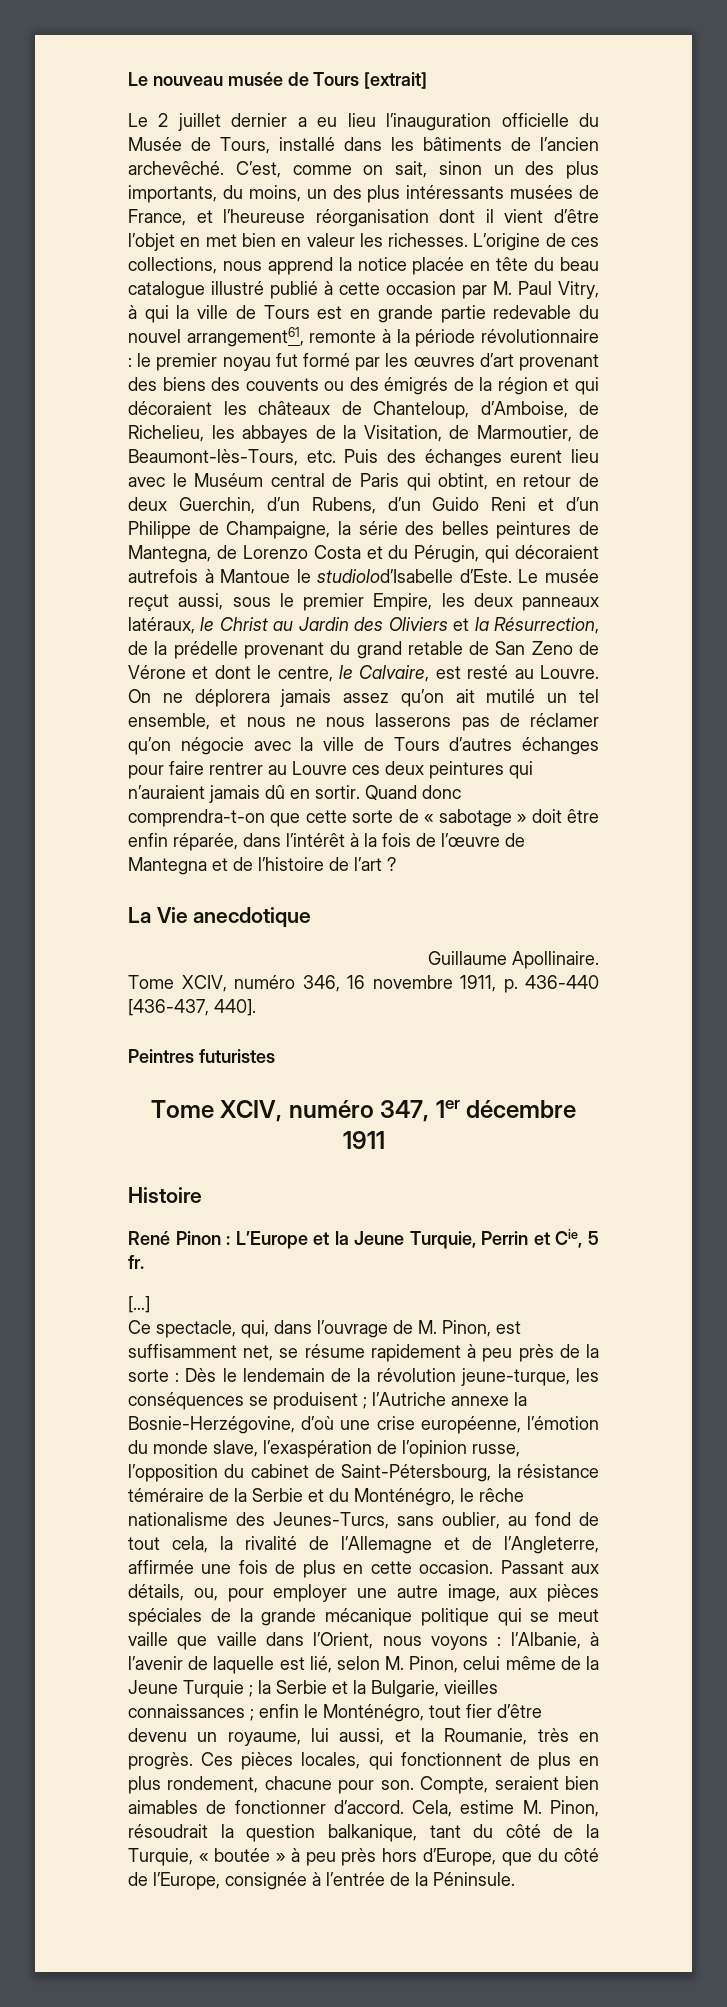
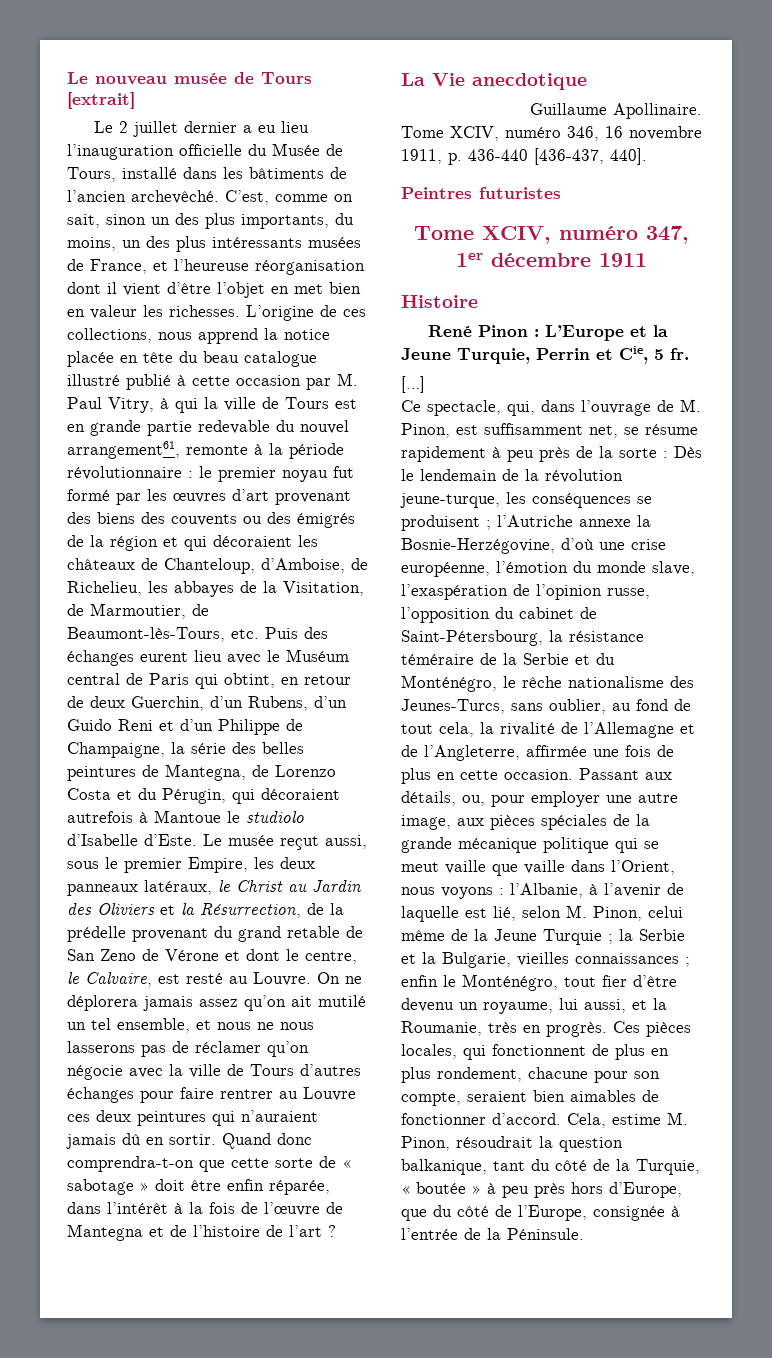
- le premier noyau fut formé par les œuvres d’art provenant des biens des couvents ou des émigrés de la région et qui décoraient les châteaux de Chanteloup, d’Amboise, de Richelieu, les abbayes de la Visitation, de Marmoutier, de Beaumont-lès-Tours, etc. Puis des échanges eurent lieu avec le Muséum central de Paris qui obtint, en retour de deux Guerchin, d’un Rubens, d’un Guido Reni et d’un Philippe de Champaigne, la série des belles peintures de Mantegna, de Lorenzo Costa et du Pérugin, qui décoraient autrefois à Mantoue le studiolod’Isabelle d’Este.
+ le premier noyau fut formé par les œuvres d’art provenant des biens des couvents ou des émigrés de la région et qui décoraient les châteaux de Chanteloup, d’Amboise, de Richelieu, les abbayes de la Visitation, de Marmoutier, de Beaumont-lès-Tours, etc. Puis des échanges eurent lieu avec le Muséum central de Paris qui obtint, en retour de deux Guerchin, d’un Rubens, d’un Guido Reni et d’un Philippe de Champaigne, la série des belles peintures de Mantegna, de Lorenzo Costa et du Pérugin, qui décoraient autrefois à Mantoue le studiolo d’Isabelle d’Este.
- Ces pièces locales, qui fonctionnent de plus en plus rondement, chacune pour son. Compte, seraient bien aimables de fonctionner d’accord.
+ Ces pièces locales, qui fonctionnent de plus en plus rondement, chacune pour son compte, seraient bien aimables de fonctionner d’accord.

